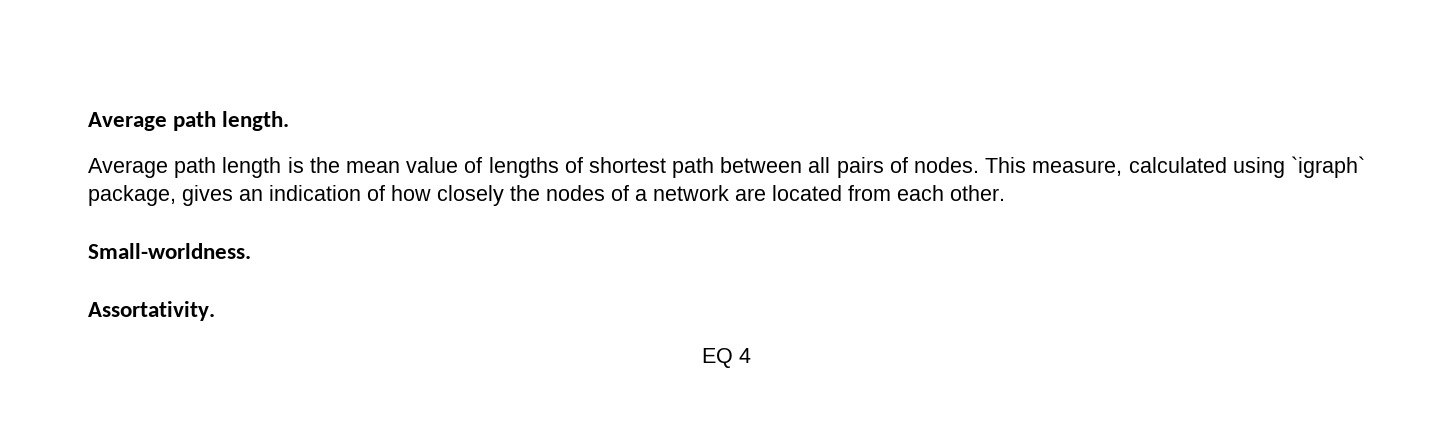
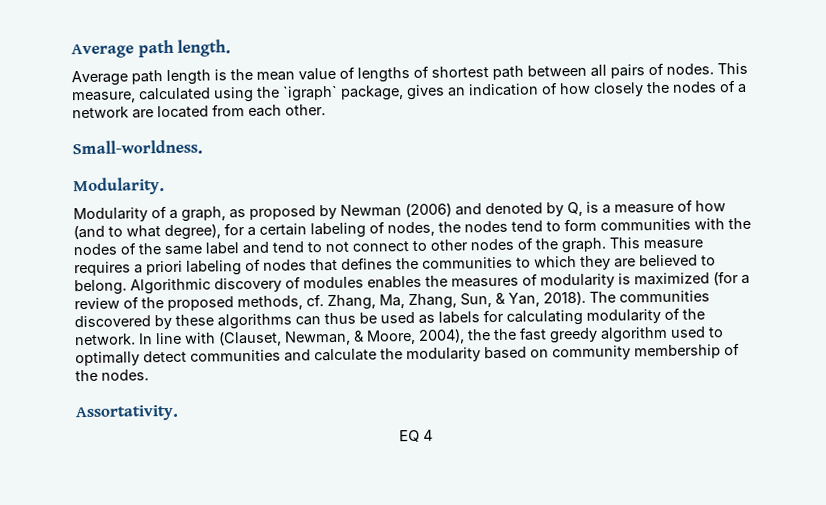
- This measure, calculated using `igraph` package, gives an indication of how closely the nodes of a network are located from each other.
+ This measure, calculated using the `igraph` package, gives an indication of how closely the nodes of a network are located from each other.
+ Modularity.
+ Modularity of a graph, as proposed by Newman (2006) and denoted by Q, is a measure of how (and to what degree), for a certain labeling of nodes, the nodes tend to form communities with the nodes of the same label and tend to not connect to other nodes of the graph. This measure requires a priori labeling of nodes that defines the communities to which they are believed to belong. Algorithmic discovery of modules enables the measures of modularity is maximized (for a review of the proposed methods, cf. Zhang, Ma, Zhang, Sun, & Yan, 2018). The communities discovered by these algorithms can thus be used as labels for calculating modularity of the network. In line with (Clauset, Newman, & Moore, 2004), the the fast greedy algorithm used to optimally detect communities and calculate the modularity based on community membership of the nodes.

